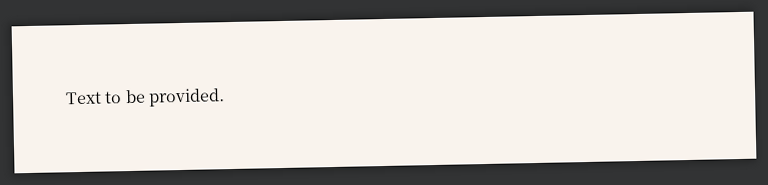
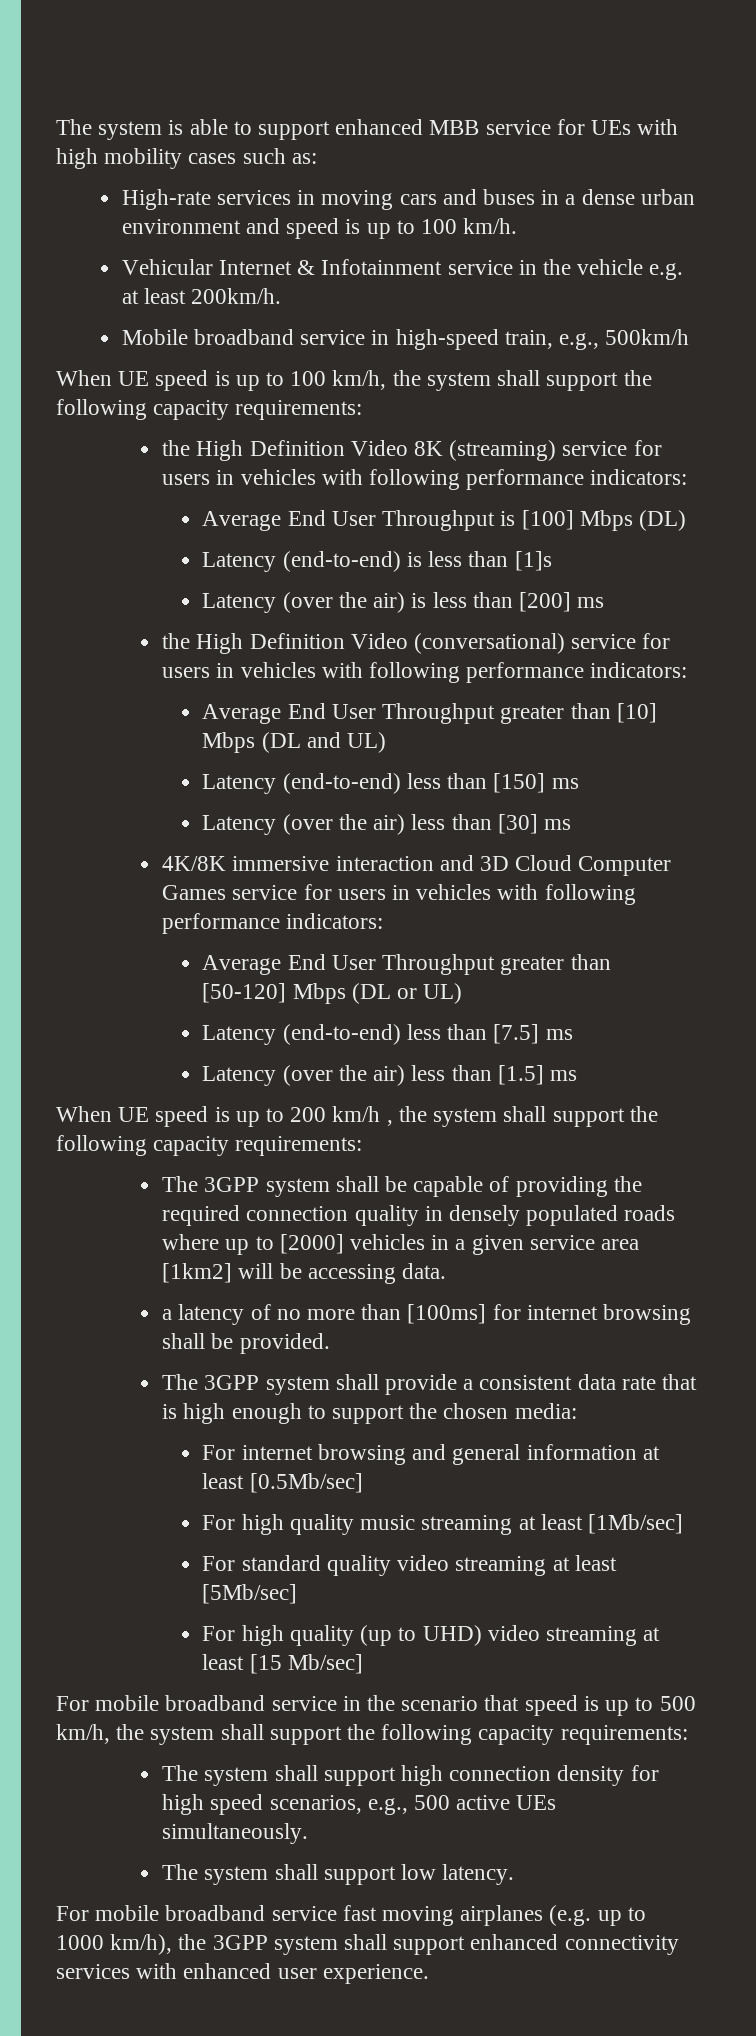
- Text to be provided.
+ The system is able to support enhanced MBB service for UEs with high mobility cases such as:
+ High-rate services in moving cars and buses in a dense urban environment and speed is up to 100 km/h.
+ Vehicular Internet & Infotainment service in the vehicle e.g. at least 200km/h.
+ Mobile broadband service in high-speed train, e.g., 500km/h
+ When UE speed is up to 100 km/h, the system shall support the following capacity requirements:
+ the High Definition Video 8K (streaming) service for users in vehicles with following performance indicators:
+ Average End User Throughput is [100] Mbps (DL)
+ Latency (end-to-end) is less than [1]s
+ Latency (over the air) is less than [200] ms
+ the High Definition Video (conversational) service for users in vehicles with following performance indicators:
+ Average End User Throughput greater than [10] Mbps (DL and UL)
+ Latency (end-to-end) less than [150] ms
+ Latency (over the air) less than [30] ms
+ 4K/8K immersive interaction and 3D Cloud Computer Games service for users in vehicles with following performance indicators:
+ Average End User Throughput greater than [50-120] Mbps (DL or UL)
+ Latency (end-to-end) less than [7.5] ms
+ Latency (over the air) less than [1.5] ms
+ When UE speed is up to 200 km/h , the system shall support the following capacity requirements:
+ The 3GPP system shall be capable of providing the required connection quality in densely populated roads where up to [2000] vehicles in a given service area [1km2] will be accessing data.
+ a latency of no more than [100ms] for internet browsing shall be provided.
+ The 3GPP system shall provide a consistent data rate that is high enough to support the chosen media:
+ For internet browsing and general information at least [0.5Mb/sec]
+ For high quality music streaming at least [1Mb/sec]
+ For standard quality video streaming at least [5Mb/sec]
+ For high quality (up to UHD) video streaming at least [15 Mb/sec]
+ For mobile broadband service in the scenario that speed is up to 500 km/h, the system shall support the following capacity requirements:
+ The system shall support high connection density for high speed scenarios, e.g., 500 active UEs simultaneously.
+ The system shall support low latency.
+ For mobile broadband service fast moving airplanes (e.g. up to 1000 km/h), the 3GPP system shall support enhanced connectivity services with enhanced user experience.

